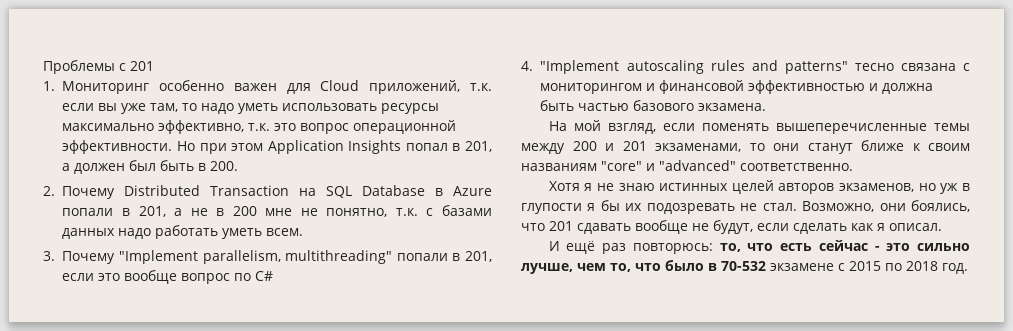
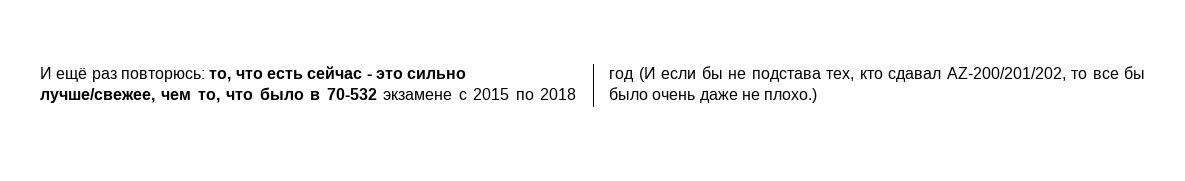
- Проблемы с 201
- 1. Мониторинг особенно важен для Cloud приложений, т.к. если вы уже там, то надо уметь использовать ресурсы максимально эффективно, т.к. это вопрос операционной эффективности. Но при этом Application Insights попал в 201, а должен был быть в 200.
- 2. Почему Distributed Transaction на SQL Database в Azure попали в 201, а не в 200 мне не понятно, т.к. с базами данных надо работать уметь всем.
- 3. Почему "Implement parallelism, multithreading" попали в 201, если это вообще вопрос по C#
- 4. "Implement autoscaling rules and patterns" тесно связана с мониторингом и финансовой эффективностью и должна быть частью базового экзамена.
- На мой взгляд, если поменять вышеперечисленные темы между 200 и 201 экзаменами, то они станут ближе к своим названиям "core" и "advanced" соответственно.
- Хотя я не знаю истинных целей авторов экзаменов, но уж в глупости я бы их подозревать не стал. Возможно, они боялись, что 201 сдавать вообще не будут, если сделать как я описал.
- И ещё раз повторюсь: то, что есть сейчас - это сильно лучше, чем то, что было в 70-532 экзамене с 2015 по 2018 год.
+ И ещё раз повторюсь: то, что есть сейчас - это сильно лучше/свежее, чем то, что было в 70-532 экзамене с 2015 по 2018 год (И если бы не подстава тех, кто сдавал AZ-200/201/202, то все бы было очень даже не плохо.)

